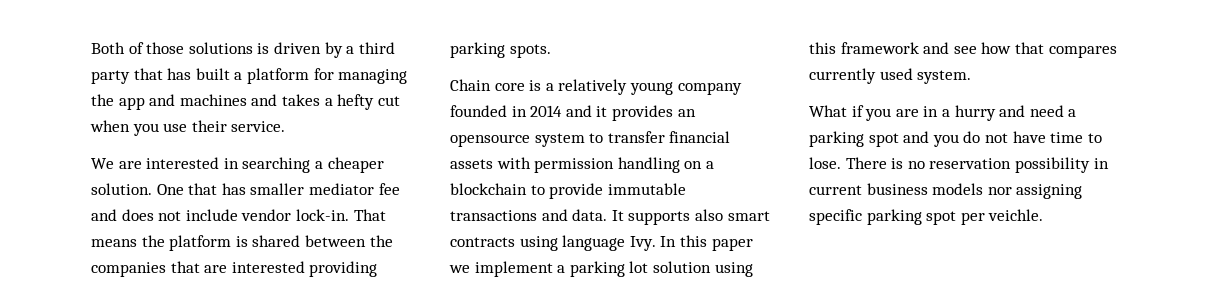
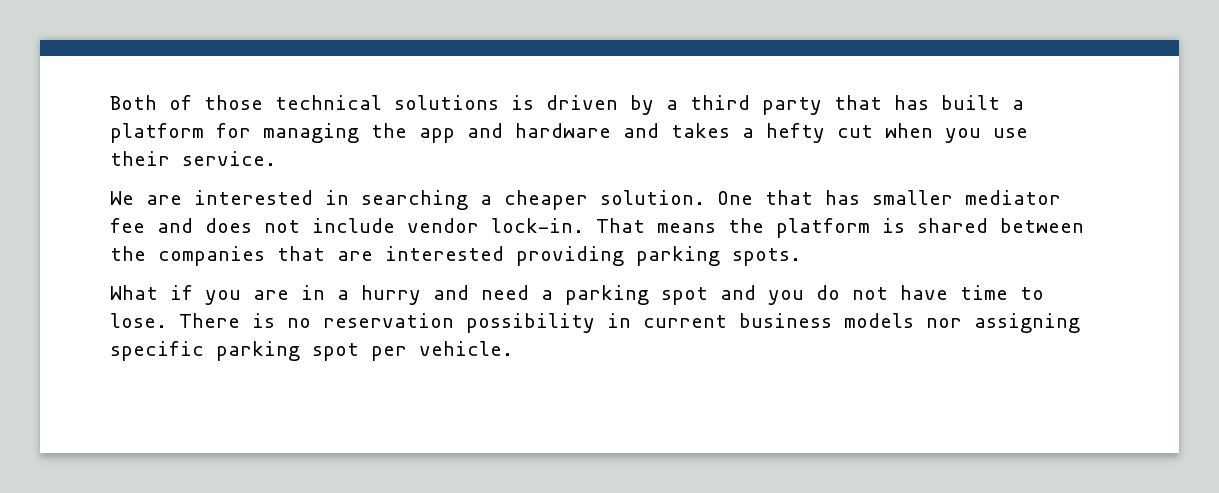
- Both of those solutions is driven by a third party that has built a platform for managing the app and machines and takes a hefty cut when you use their service.
+ Both of those technical solutions is driven by a third party that has built a platform for managing the app and hardware and takes a hefty cut when you use their service.
- Chain core is a relatively young company founded in 2014 and it provides an opensource system to transfer financial assets with permission handling on a blockchain to provide immutable transactions and data. It supports also smart contracts using language Ivy. In this paper we implement a parking lot solution using this framework and see how that compares currently used system.
- There is no reservation possibility in current business models nor assigning specific parking spot per veichle.
+ There is no reservation possibility in current business models nor assigning specific parking spot per vehicle.

